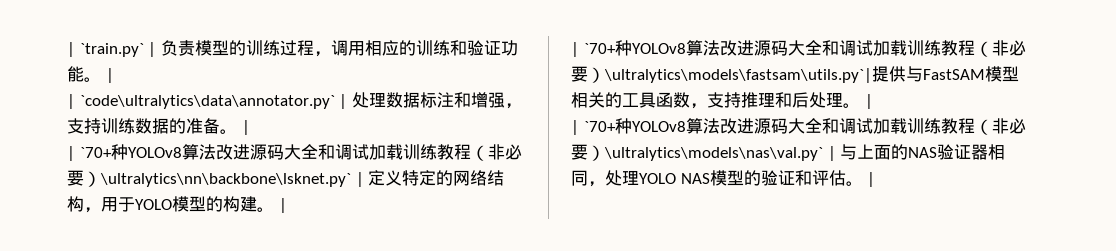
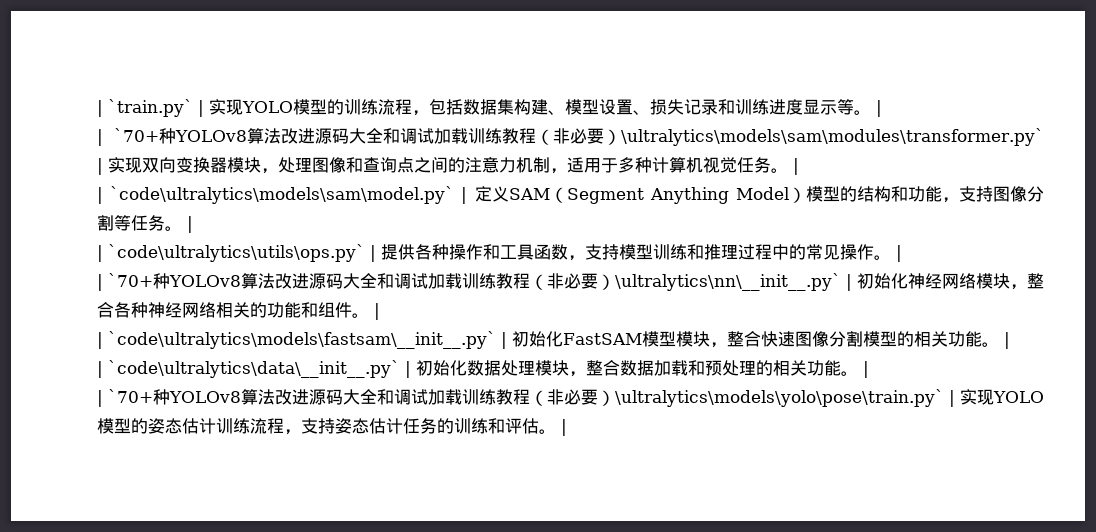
- | `train.py` | 负责模型的训练过程，调用相应的训练和验证功能。 |
- | `code\ultralytics\data\annotator.py` | 处理数据标注和增强，支持训练数据的准备。
+ | `train.py` | 实现YOLO模型的训练流程，包括数据集构建、模型设置、损失记录和训练进度显示等。
- | `70+种YOLOv8算法改进源码大全和调试加载训练教程（非必要）\ultralytics\nn\backbone\lsknet.py` | 定义特定的网络结构，用于YOLO模型的构建。
+ | `70+种YOLOv8算法改进源码大全和调试加载训练教程（非必要）\ultralytics\models\sam\modules\transformer.py` | 实现双向变换器模块，处理图像和查询点之间的注意力机制，适用于多种计算机视觉任务。 |
+ | `code\ultralytics\models\sam\model.py` | 定义SAM（Segment Anything Model）模型的结构和功能，支持图像分割等任务。 |
+ | `code\ultralytics\utils\ops.py` | 提供各种操作和工具函数，支持模型训练和推理过程中的常见操作。
- | `70+种YOLOv8算法改进源码大全和调试加载训练教程（非必要）\ultralytics\models\fastsam\utils.py`|提供与FastSAM模型相关的工具函数，支持推理和后处理。
+ | `70+种YOLOv8算法改进源码大全和调试加载训练教程（非必要）\ultralytics\nn\__init__.py` | 初始化神经网络模块，整合各种神经网络相关的功能和组件。 |
+ | `code\ultralytics\models\fastsam\__init__.py` | 初始化FastSAM模型模块，整合快速图像分割模型的相关功能。 |
+ | `code\ultralytics\data\__init__.py` | 初始化数据处理模块，整合数据加载和预处理的相关功能。
- | `70+种YOLOv8算法改进源码大全和调试加载训练教程（非必要）\ultralytics\models\nas\val.py` | 与上面的NAS验证器相同，处理YOLO NAS模型的验证和评估。
+ | `70+种YOLOv8算法改进源码大全和调试加载训练教程（非必要）\ultralytics\models\yolo\pose\train.py` | 实现YOLO模型的姿态估计训练流程，支持姿态估计任务的训练和评估。

